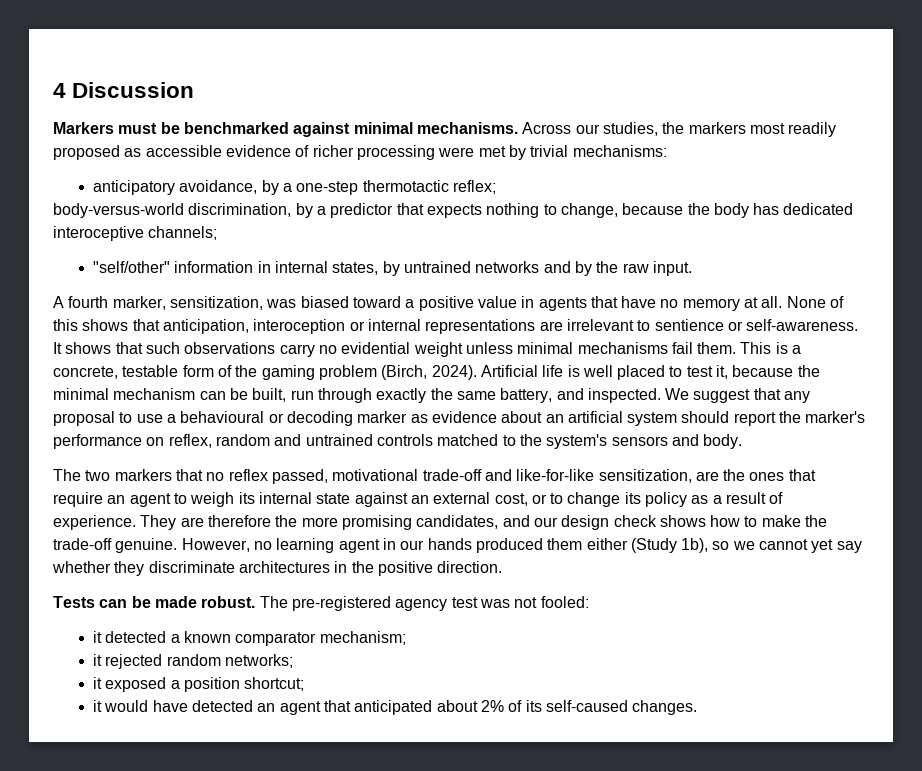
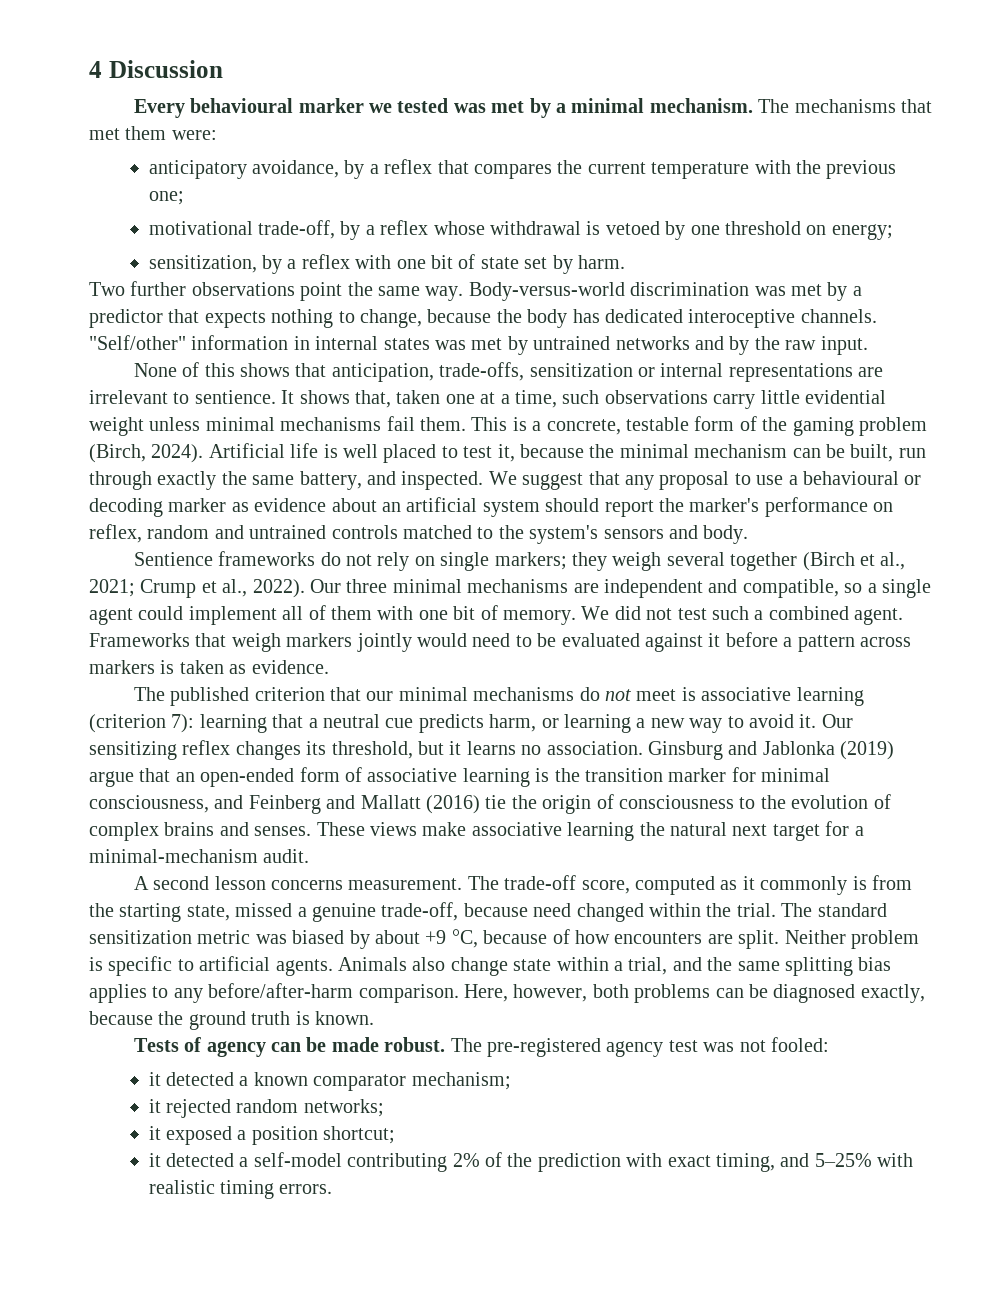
- Markers must be benchmarked against minimal mechanisms. Across our studies, the markers most readily proposed as accessible evidence of richer processing were met by trivial mechanisms:
- anticipatory avoidance, by a one-step thermotactic reflex;
- body-versus-world discrimination, by a predictor that expects nothing to change, because the body has dedicated interoceptive channels;
- "self/other" information in internal states, by untrained networks and by the raw input.
+ Every behavioural marker we tested was met by a minimal mechanism. The mechanisms that met them were:
+ anticipatory avoidance, by a reflex that compares the current temperature with the previous one;
+ motivational trade-off, by a reflex whose withdrawal is vetoed by one threshold on energy;
+ sensitization, by a reflex with one bit of state set by harm.
+ Two further observations point the same way. Body-versus-world discrimination was met by a predictor that expects nothing to change, because the body has dedicated interoceptive channels. "Self/other" information in internal states was met by untrained networks and by the raw input.
- A fourth marker, sensitization, was biased toward a positive value in agents that have no memory at all. None of this shows that anticipation, interoception or internal representations are irrelevant to sentience or self-awareness. It shows that such observations carry no evidential weight unless minimal mechanisms fail them.
+ None of this shows that anticipation, trade-offs, sensitization or internal representations are irrelevant to sentience. It shows that, taken one at a time, such observations carry little evidential weight unless minimal mechanisms fail them.
- The two markers that no reflex passed, motivational trade-off and like-for-like sensitization, are the ones that require an agent to weigh its internal state against an external cost, or to change its policy as a result of experience. They are therefore the more promising candidates, and our design check shows how to make the trade-off genuine. However, no learning agent in our hands produced them either (Study 1b), so we cannot yet say whether they discriminate architectures in the positive direction.
+ Sentience frameworks do not rely on single markers; they weigh several together (Birch et al., 2021; Crump et al., 2022). Our three minimal mechanisms are independent and compatible, so a single agent could implement all of them with one bit of memory. We did not test such a combined agent. Frameworks that weigh markers jointly would need to be evaluated against it before a pattern across markers is taken as evidence.
+ The published criterion that our minimal mechanisms do not meet is associative learning (criterion 7): learning that a neutral cue predicts harm, or learning a new way to avoid it. Our sensitizing reflex changes its threshold, but it learns no association. Ginsburg and Jablonka (2019) argue that an open-ended form of associative learning is the transition marker for minimal consciousness, and Feinberg and Mallatt (2016) tie the origin of consciousness to the evolution of complex brains and senses. These views make associative learning the natural next target for a minimal-mechanism audit.
+ A second lesson concerns measurement. The trade-off score, computed as it commonly is from the starting state, missed a genuine trade-off, because need changed within the trial. The standard sensitization metric was biased by about +9 °C, because of how encounters are split. Neither problem is specific to artificial agents. Animals also change state within a trial, and the same splitting bias applies to any before/after-harm comparison. Here, however, both problems can be diagnosed exactly, because the ground truth is known.
- Tests can be made robust.
+ Tests of agency can be made robust.
- it would have detected an agent that anticipated about 2% of its self-caused changes.
+ it detected a self-model contributing 2% of the prediction with exact timing, and 5–25% with realistic timing errors.

